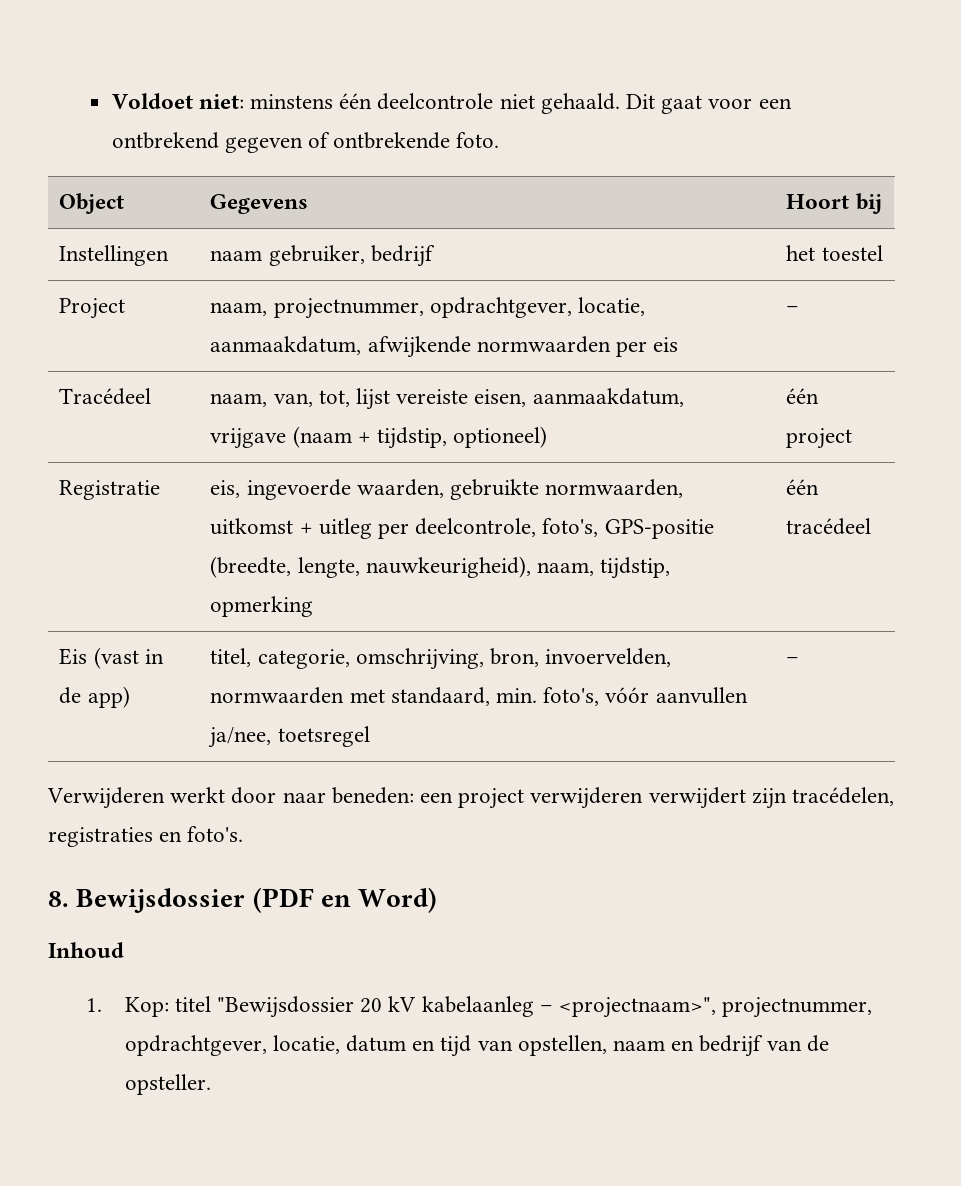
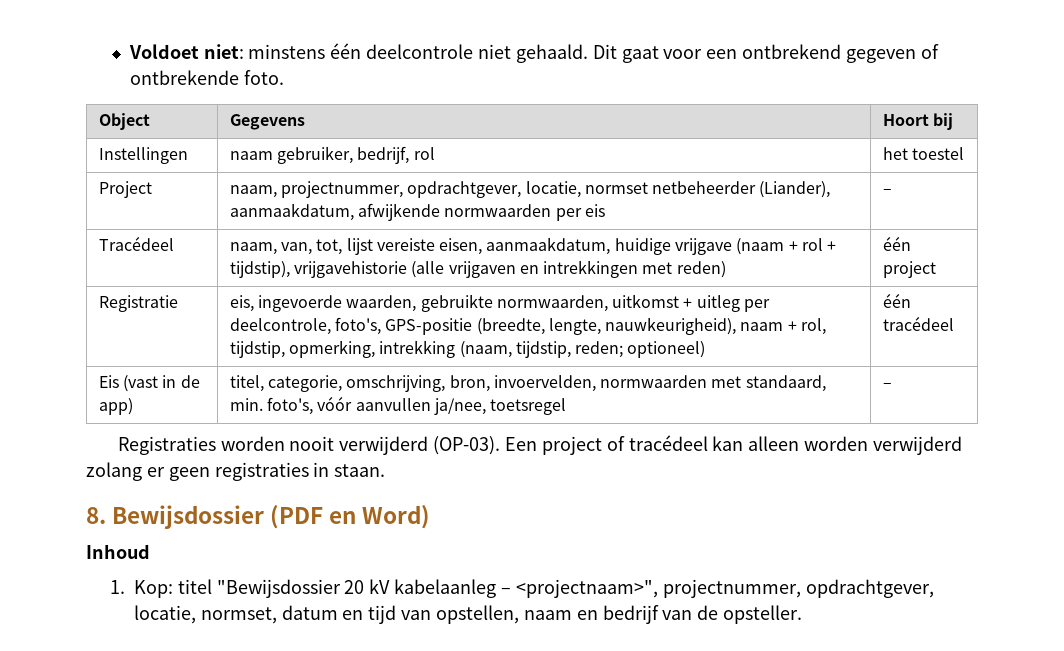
- Instellingen | naam gebruiker, bedrijf | het toestel
+ Instellingen | naam gebruiker, bedrijf, rol | het toestel
- Project | naam, projectnummer, opdrachtgever, locatie, aanmaakdatum, afwijkende normwaarden per eis | –
+ Project | naam, projectnummer, opdrachtgever, locatie, normset netbeheerder (Liander), aanmaakdatum, afwijkende normwaarden per eis | –
- Tracédeel | naam, van, tot, lijst vereiste eisen, aanmaakdatum, vrijgave (naam + tijdstip, optioneel) | één project
+ Tracédeel | naam, van, tot, lijst vereiste eisen, aanmaakdatum, huidige vrijgave (naam + rol + tijdstip), vrijgavehistorie (alle vrijgaven en intrekkingen met reden) | één project
- Registratie | eis, ingevoerde waarden, gebruikte normwaarden, uitkomst + uitleg per deelcontrole, foto's, GPS-positie (breedte, lengte, nauwkeurigheid), naam, tijdstip, opmerking | één tracédeel
+ Registratie | eis, ingevoerde waarden, gebruikte normwaarden, uitkomst + uitleg per deelcontrole, foto's, GPS-positie (breedte, lengte, nauwkeurigheid), naam + rol, tijdstip, opmerking, intrekking (naam, tijdstip, reden; optioneel) | één tracédeel
- Verwijderen werkt door naar beneden: een project verwijderen verwijdert zijn tracédelen, registraties en foto's.
+ Registraties worden nooit verwijderd (OP-03). Een project of tracédeel kan alleen worden verwijderd zolang er geen registraties in staan.
- 1. Kop: titel "Bewijsdossier 20 kV kabelaanleg – <projectnaam>", projectnummer, opdrachtgever, locatie, datum en tijd van opstellen, naam en bedrijf van de opsteller.
+ 1. Kop: titel "Bewijsdossier 20 kV kabelaanleg – <projectnaam>", projectnummer, opdrachtgever, locatie, normset, datum en tijd van opstellen, naam en bedrijf van de opsteller.

